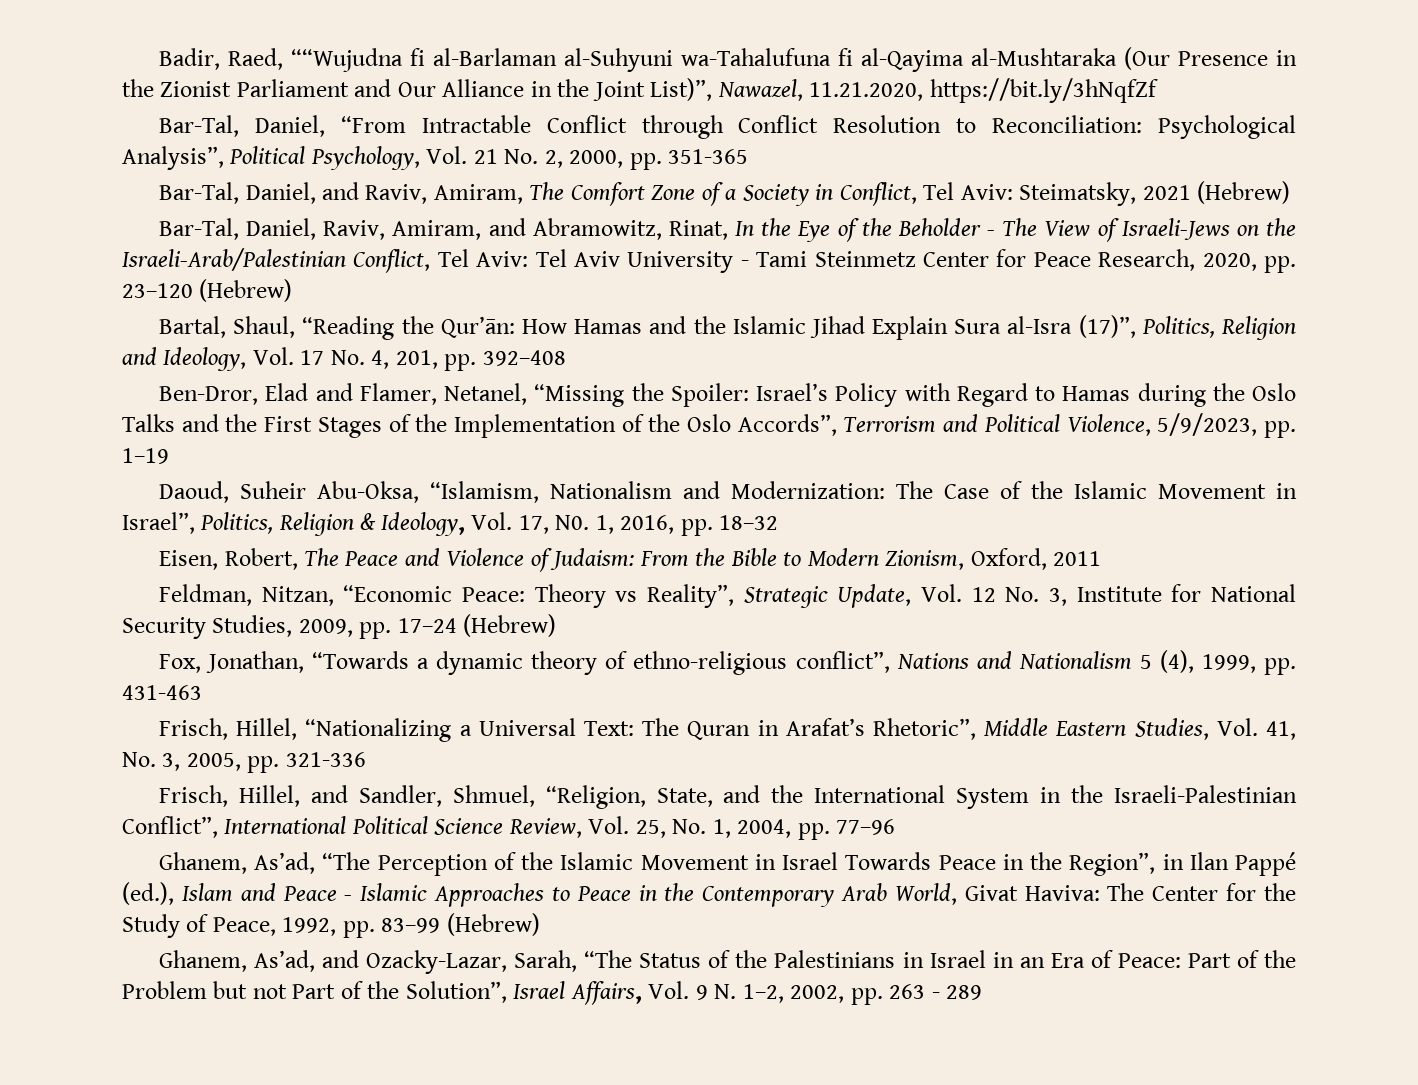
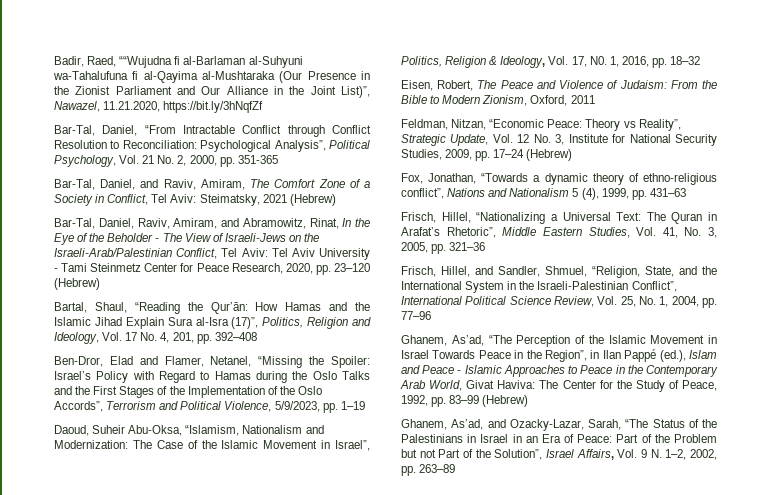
- Fox, Jonathan, “Towards a dynamic theory of ethno-religious conflict”, Nations and Nationalism 5 (4), 1999, pp. 431-463
+ Fox, Jonathan, “Towards a dynamic theory of ethno-religious conflict”, Nations and Nationalism 5 (4), 1999, pp. 431–63
- Frisch, Hillel, “Nationalizing a Universal Text: The Quran in Arafat’s Rhetoric”, Middle Eastern Studies, Vol. 41, No. 3, 2005, pp. 321-336
+ Frisch, Hillel, “Nationalizing a Universal Text: The Quran in Arafat’s Rhetoric”, Middle Eastern Studies, Vol. 41, No. 3, 2005, pp. 321–36
- Ghanem, As’ad, and Ozacky-Lazar, Sarah, “The Status of the Palestinians in Israel in an Era of Peace: Part of the Problem but not Part of the Solution”, Israel Affairs, Vol. 9 N. 1–2, 2002, pp. 263 - 289
+ Ghanem, As’ad, and Ozacky-Lazar, Sarah, “The Status of the Palestinians in Israel in an Era of Peace: Part of the Problem but not Part of the Solution”, Israel Affairs, Vol. 9 N. 1–2, 2002, pp. 263–89

